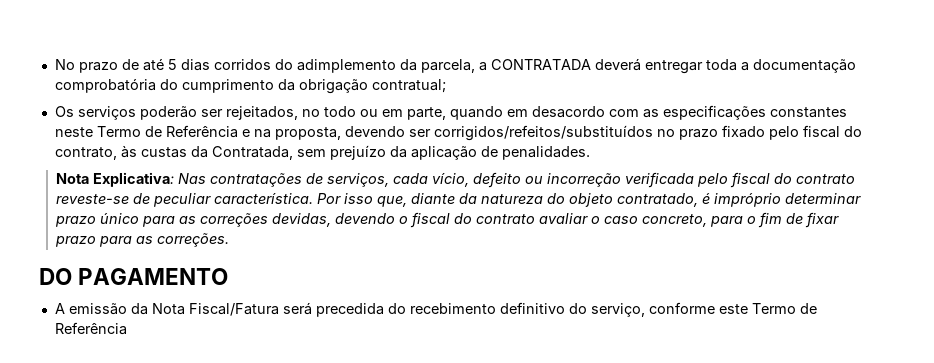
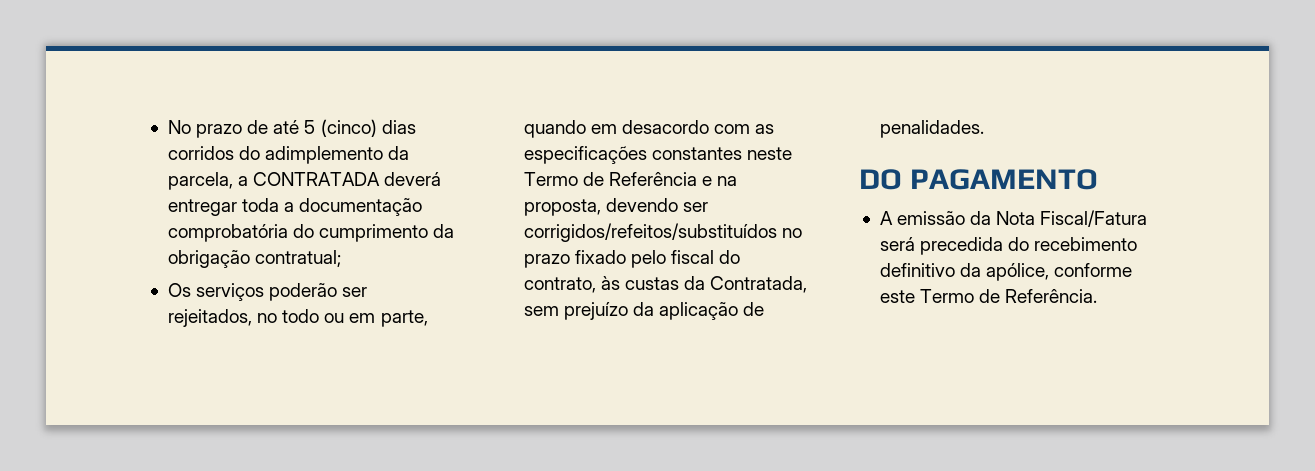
- No prazo de até 5 dias corridos do adimplemento da parcela, a CONTRATADA deverá entregar toda a documentação comprobatória do cumprimento da obrigação contratual;
+ No prazo de até 5 (cinco) dias corridos do adimplemento da parcela, a CONTRATADA deverá entregar toda a documentação comprobatória do cumprimento da obrigação contratual;
- Nota Explicativa: Nas contratações de serviços, cada vício, defeito ou incorreção verificada pelo fiscal do contrato reveste-se de peculiar característica. Por isso que, diante da natureza do objeto contratado, é impróprio determinar prazo único para as correções devidas, devendo o fiscal do contrato avaliar o caso concreto, para o fim de fixar prazo para as correções.
- A emissão da Nota Fiscal/Fatura será precedida do recebimento definitivo do serviço, conforme este Termo de Referência
+ A emissão da Nota Fiscal/Fatura será precedida do recebimento definitivo da apólice, conforme este Termo de Referência.

